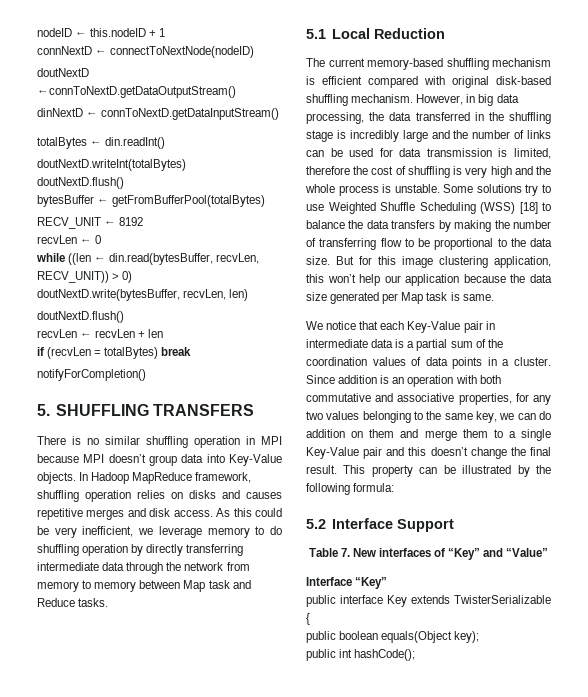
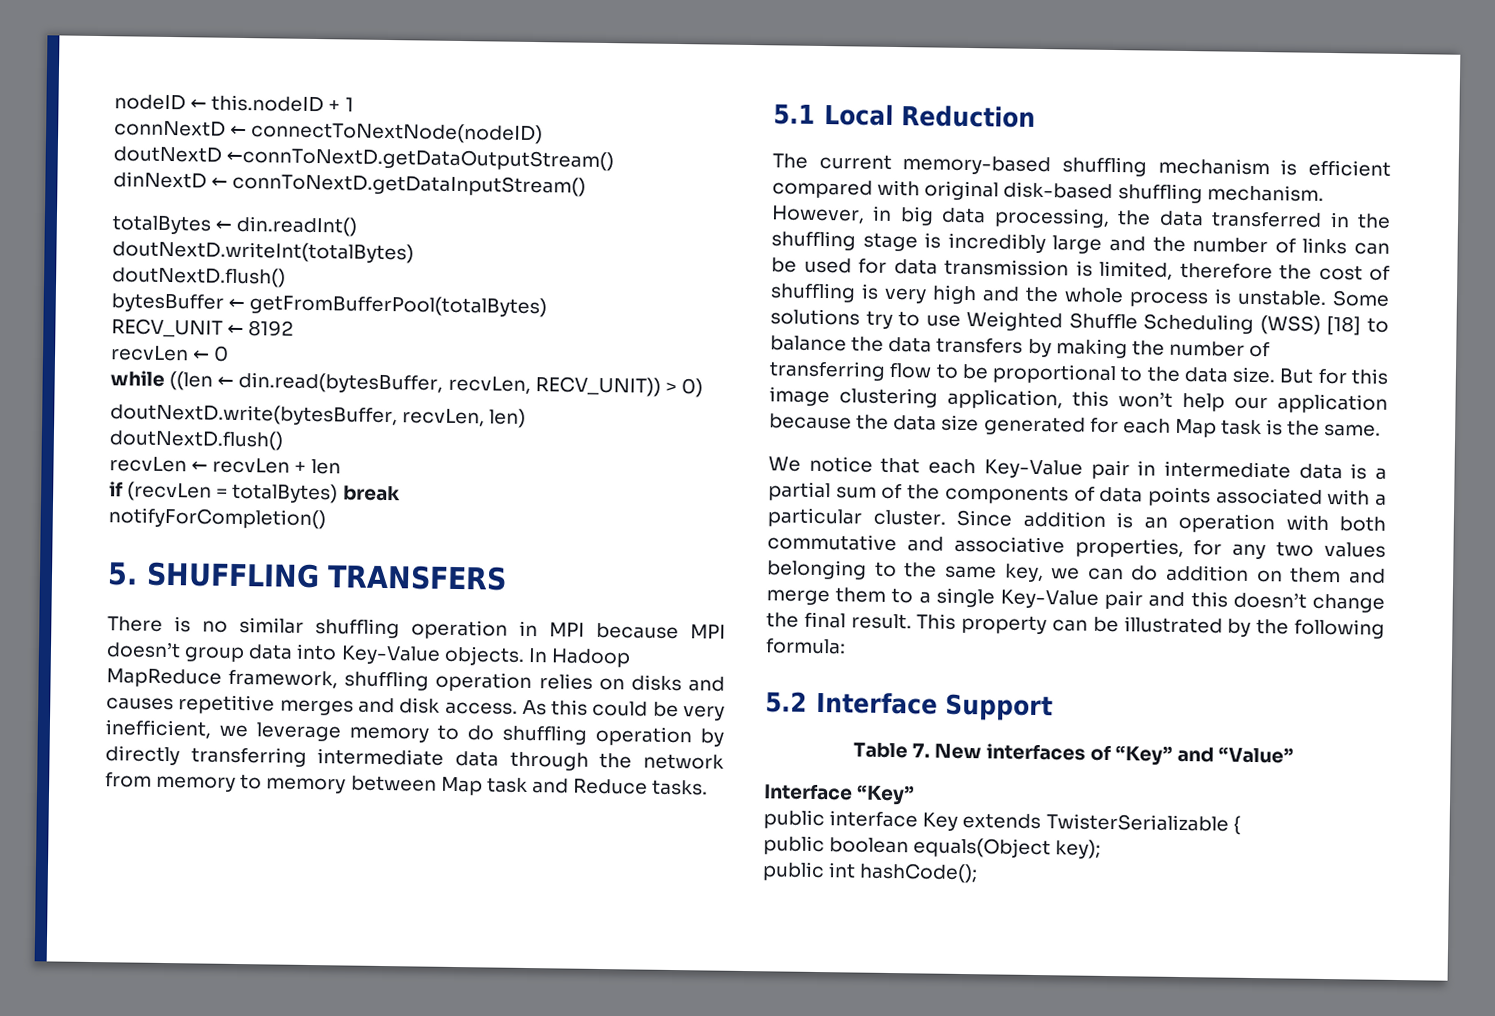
- But for this image clustering application, this won’t help our application because the data size generated per Map task is same.
+ But for this image clustering application, this won’t help our application because the data size generated for each Map task is the same.
- We notice that each Key-Value pair in intermediate data is a partial sum of the coordination values of data points in a cluster.
+ We notice that each Key-Value pair in intermediate data is a partial sum of the components of data points associated with a particular cluster.

